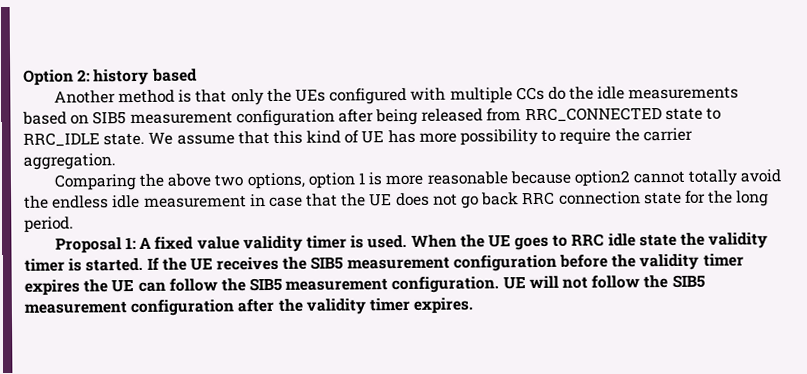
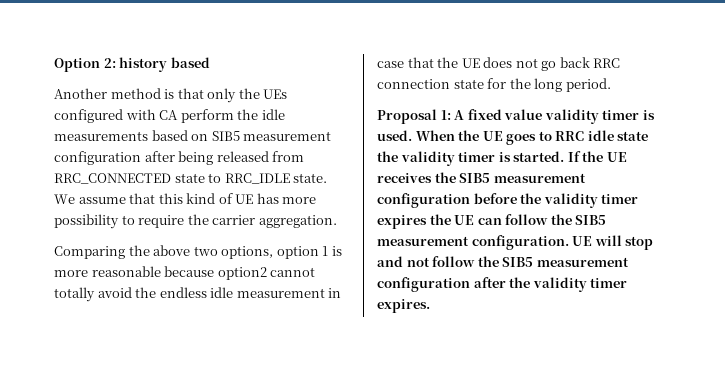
- Another method is that only the UEs configured with multiple CCs do the idle measurements based on SIB5 measurement configuration after being released from RRC_CONNECTED state to RRC_IDLE state.
+ Another method is that only the UEs configured with CA perform the idle measurements based on SIB5 measurement configuration after being released from RRC_CONNECTED state to RRC_IDLE state.
- UE will not follow the SIB5 measurement configuration after the validity timer expires.
+ UE will stop and not follow the SIB5 measurement configuration after the validity timer expires.

